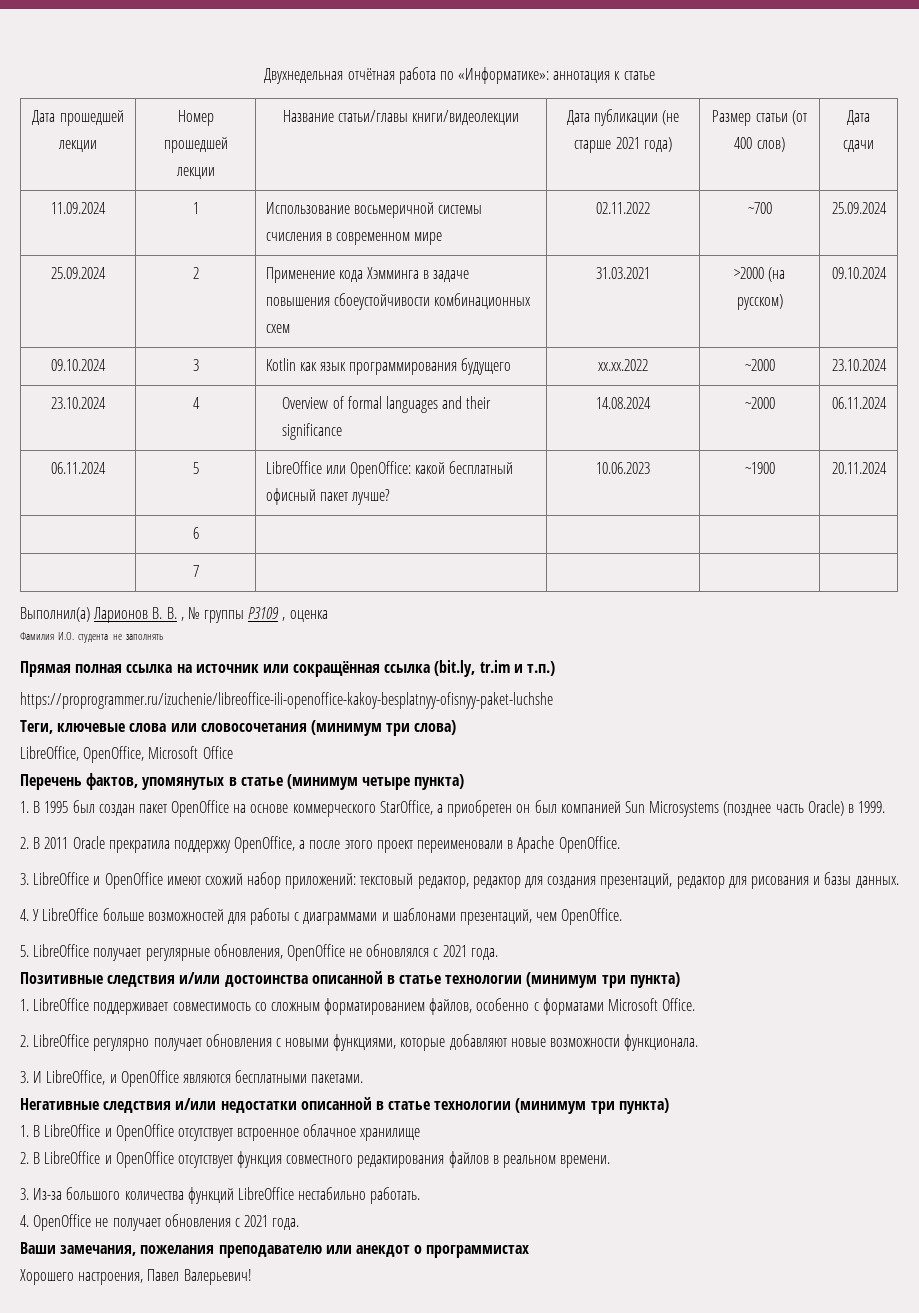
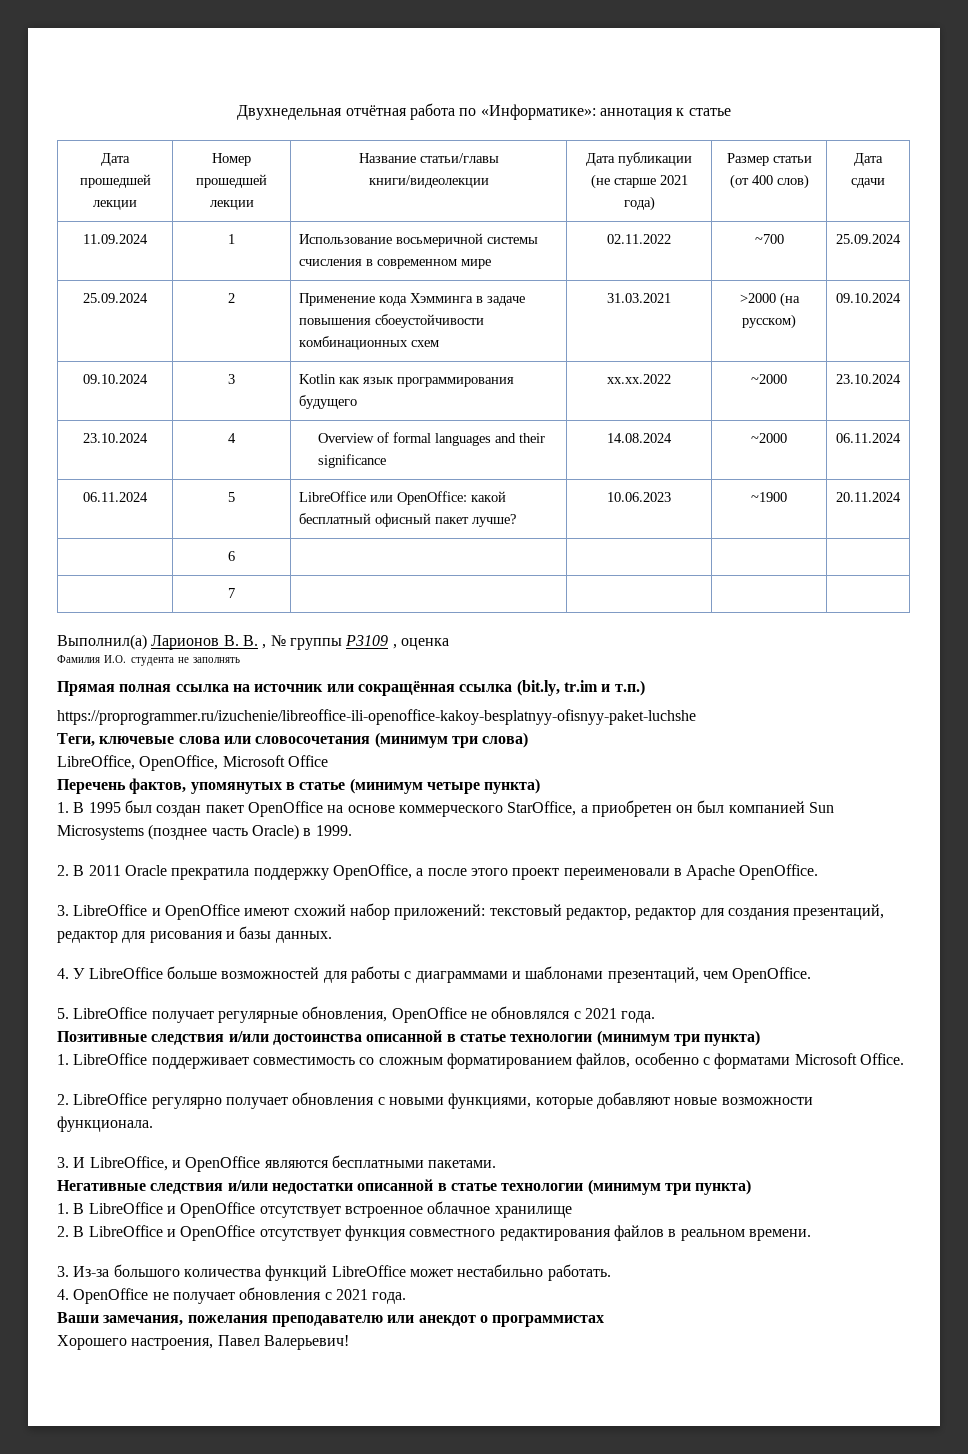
- 3. Из-за большого количества функций LibreOffice нестабильно работать.
+ 3. Из-за большого количества функций LibreOffice может нестабильно работать.

